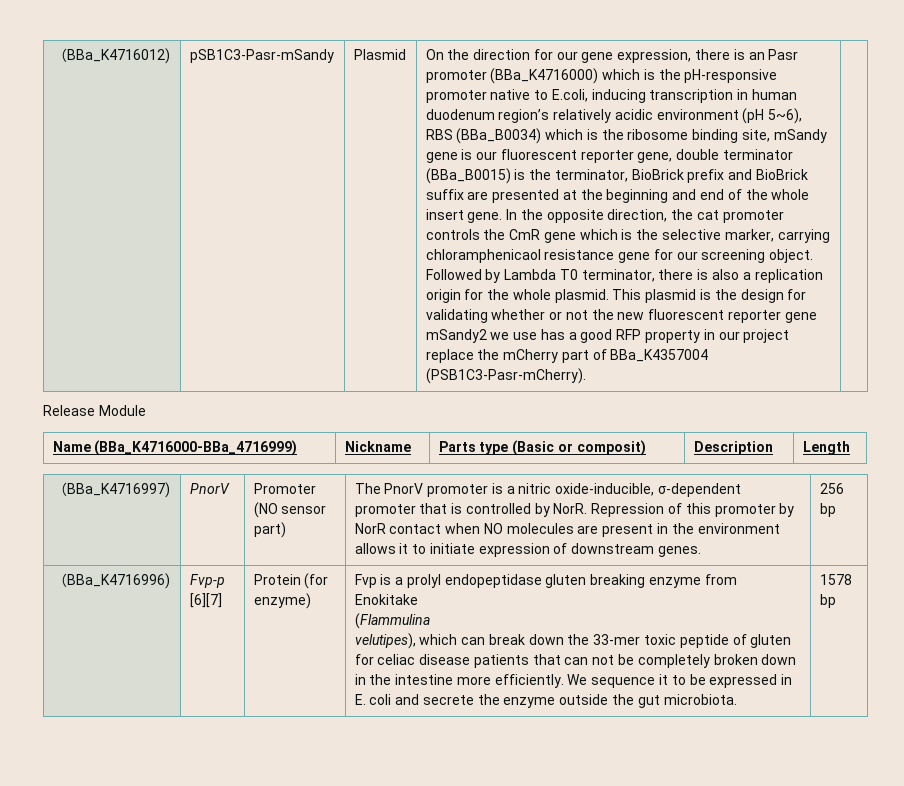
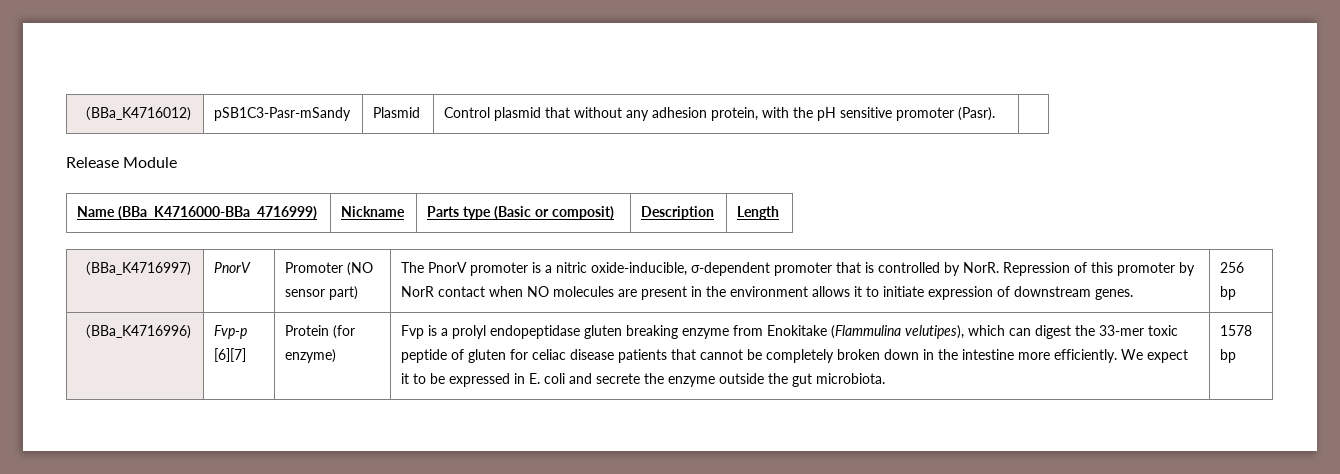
- On the direction for our gene expression, there is an Pasr promoter (BBa_K4716000) which is the pH-responsive promoter native to E.coli, inducing transcription in human duodenum region’s relatively acidic environment (pH 5~6), RBS (BBa_B0034) which is the ribosome binding site, mSandy gene is our fluorescent reporter gene, double terminator (BBa_B0015) is the terminator, BioBrick prefix and BioBrick suffix are presented at the beginning and end of the whole insert gene. In the opposite direction, the cat promoter controls the CmR gene which is the selective marker, carrying chloramphenicaol resistance gene for our screening object. Followed by Lambda T0 terminator, there is also a replication origin for the whole plasmid. This plasmid is the design for validating whether or not the new fluorescent reporter gene mSandy2 we use has a good RFP property in our project replace the mCherry part of BBa_K4357004 (PSB1C3-Pasr-mCherry).
+ Control plasmid that without any adhesion protein, with the pH sensitive promoter (Pasr).
- Fvp is a prolyl endopeptidase gluten breaking enzyme from Enokitake
- (Flammulina
- velutipes), which can break down the 33-mer toxic peptide of gluten for celiac disease patients that can not be completely broken down in the intestine more efficiently.
+ Fvp is a prolyl endopeptidase gluten breaking enzyme from Enokitake (Flammulina velutipes), which can digest the 33-mer toxic peptide of gluten for celiac disease patients that cannot be completely broken down in the intestine more efficiently.
- We sequence it to be expressed in E. coli and secrete the enzyme outside the gut microbiota.
+ We expect it to be expressed in E. coli and secrete the enzyme outside the gut microbiota.

